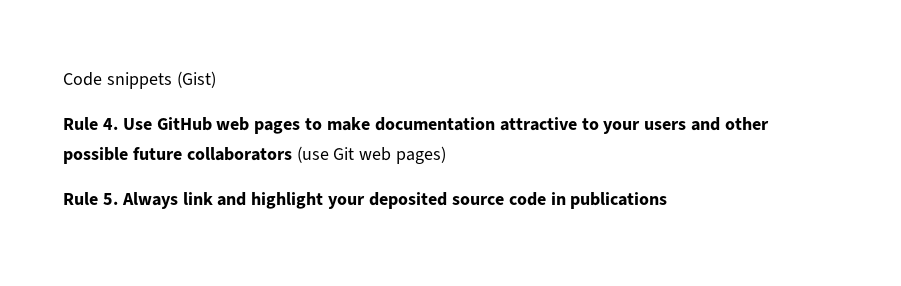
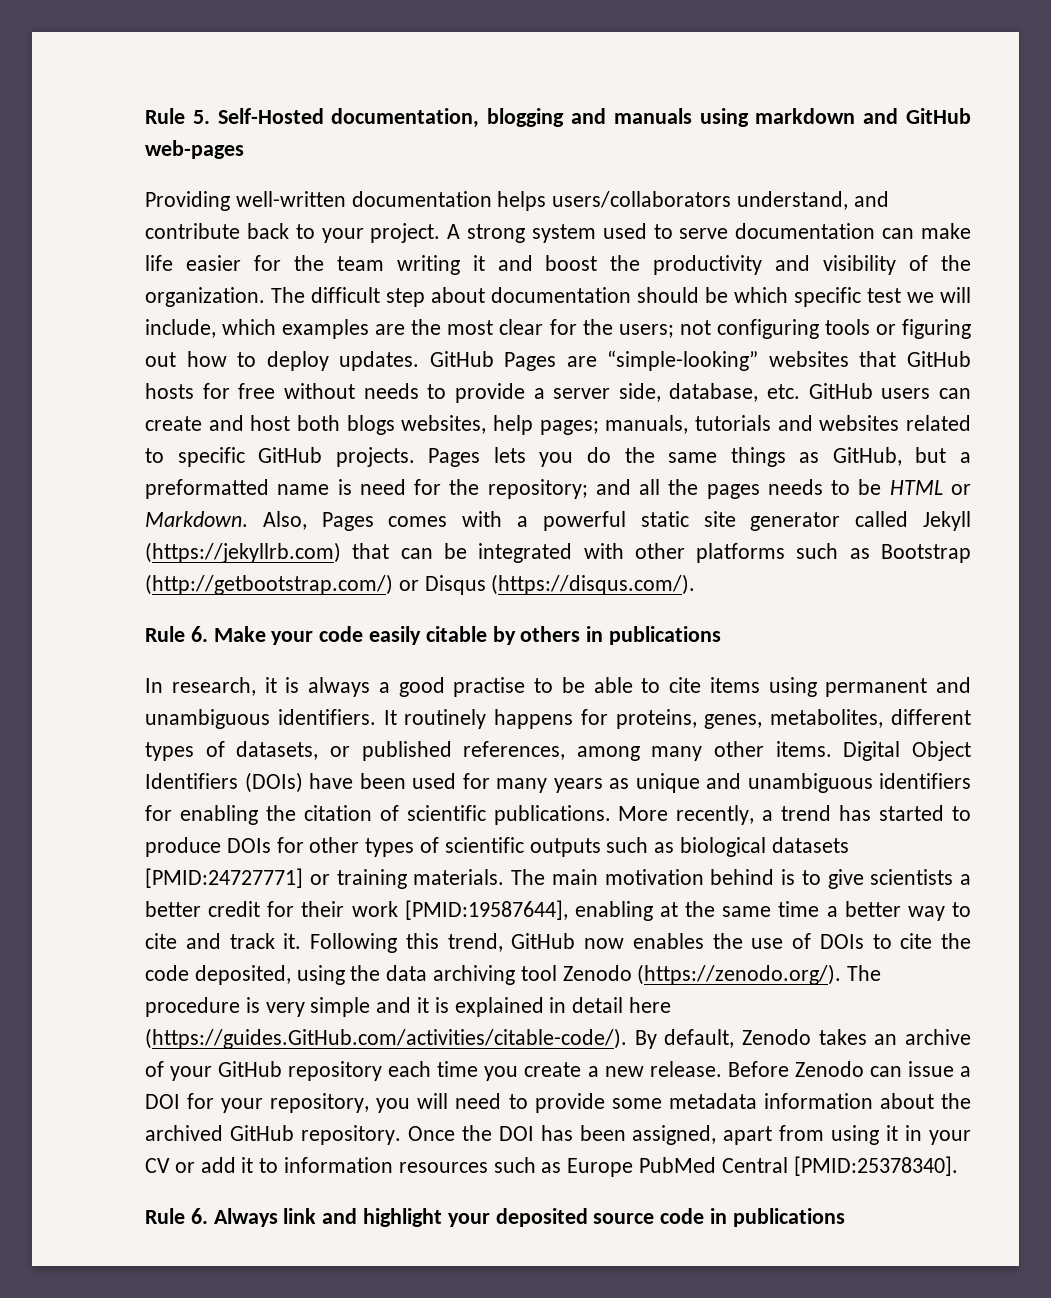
- Code snippets (Gist)
- Rule 4. Use GitHub web pages to make documentation attractive to your users and other possible future collaborators (use Git web pages)
- Rule 5. Always link and highlight your deposited source code in publications
+ Rule 5. Self-Hosted documentation, blogging and manuals using markdown and GitHub web-pages
+ Providing well-written documentation helps users/collaborators understand, and contribute back to your project. A strong system used to serve documentation can make life easier for the team writing it and boost the productivity and visibility of the organization. The difficult step about documentation should be which specific test we will include, which examples are the most clear for the users; not configuring tools or figuring out how to deploy updates. GitHub Pages are “simple-looking” websites that GitHub hosts for free without needs to provide a server side, database, etc. GitHub users can create and host both blogs websites, help pages; manuals, tutorials and websites related to specific GitHub projects. Pages lets you do the same things as GitHub, but a preformatted name is need for the repository; and all the pages needs to be HTML or Markdown. Also, Pages comes with a powerful static site generator called Jekyll (https://jekyllrb.com) that can be integrated with other platforms such as Bootstrap (http://getbootstrap.com/) or Disqus (https://disqus.com/).
+ Rule 6. Make your code easily citable by others in publications
+ In research, it is always a good practise to be able to cite items using permanent and unambiguous identifiers. It routinely happens for proteins, genes, metabolites, different types of datasets, or published references, among many other items. Digital Object Identifiers (DOIs) have been used for many years as unique and unambiguous identifiers for enabling the citation of scientific publications. More recently, a trend has started to produce DOIs for other types of scientific outputs such as biological datasets [PMID:24727771] or training materials. The main motivation behind is to give scientists a better credit for their work [PMID:19587644], enabling at the same time a better way to cite and track it. Following this trend, GitHub now enables the use of DOIs to cite the code deposited, using the data archiving tool Zenodo (https://zenodo.org/). The procedure is very simple and it is explained in detail here (https://guides.GitHub.com/activities/citable-code/). By default, Zenodo takes an archive of your GitHub repository each time you create a new release. Before Zenodo can issue a DOI for your repository, you will need to provide some metadata information about the archived GitHub repository. Once the DOI has been assigned, apart from using it in your CV or add it to information resources such as Europe PubMed Central [PMID:25378340].
+ Rule 6. Always link and highlight your deposited source code in publications

